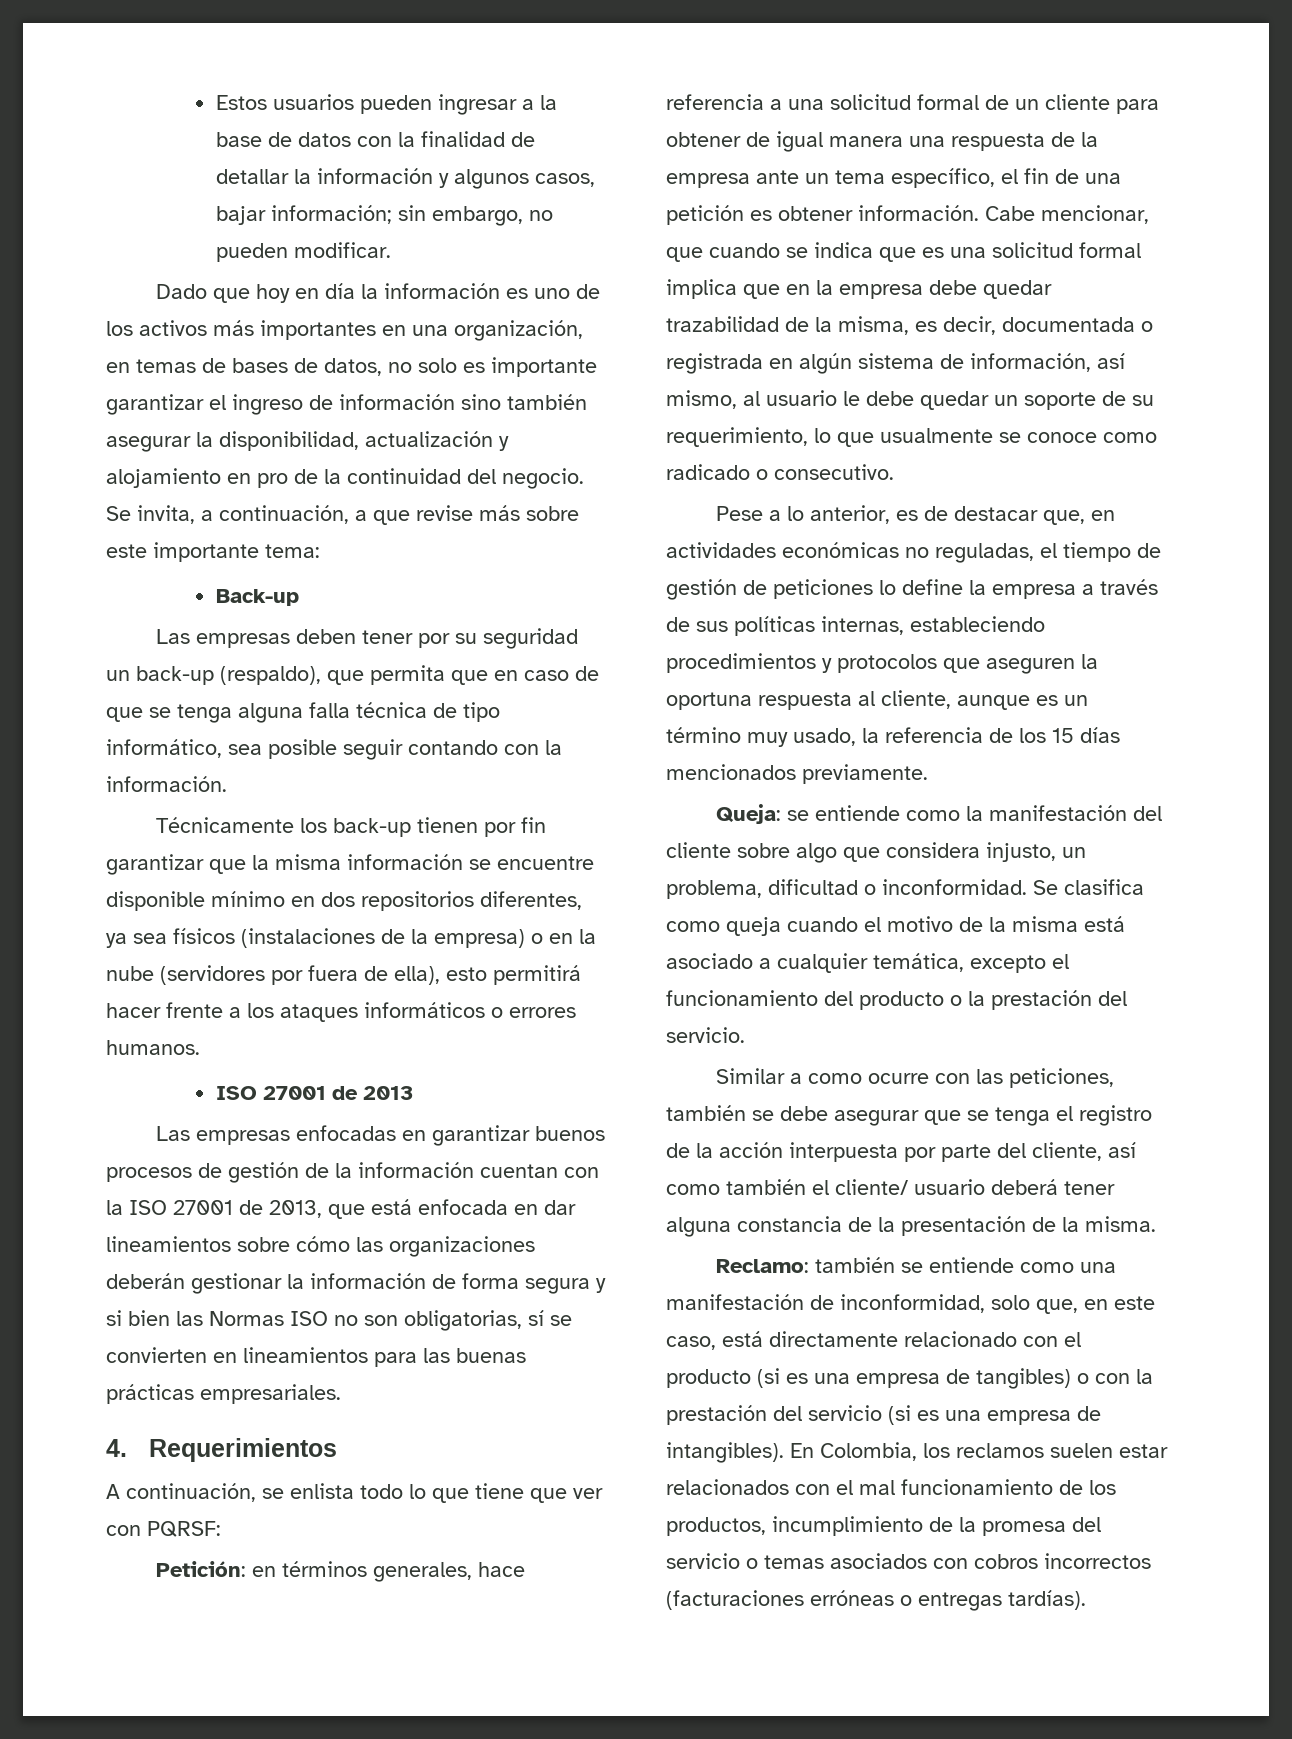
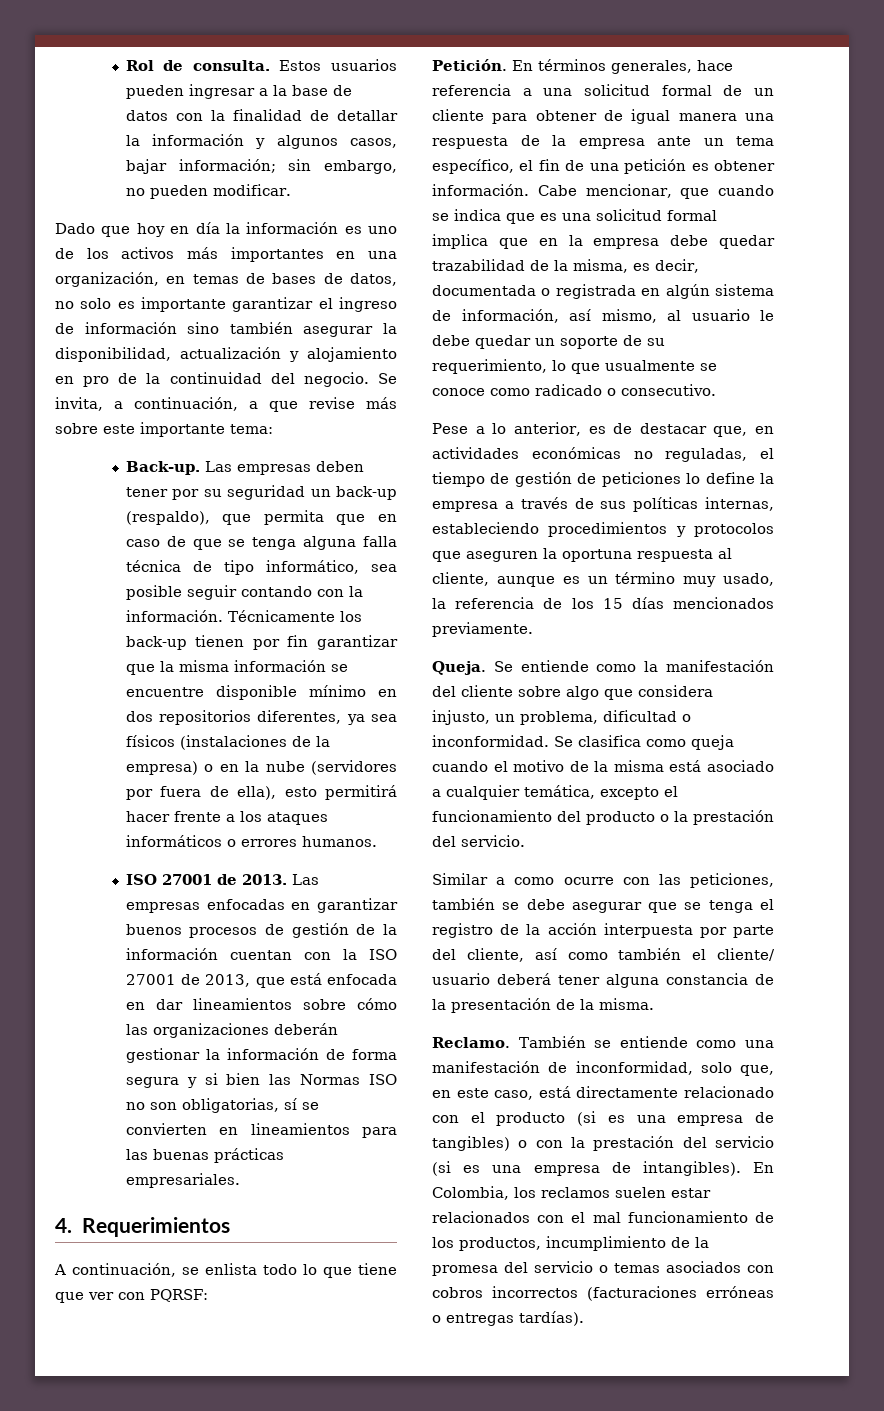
+ Rol de consulta.
- Back-up
- Las empresas deben tener por su seguridad un back-up (respaldo), que permita que en caso de que se tenga alguna falla técnica de tipo informático, sea posible seguir contando con la información.
- Técnicamente los back-up tienen por fin garantizar que la misma información se encuentre disponible mínimo en dos repositorios diferentes, ya sea físicos (instalaciones de la empresa) o en la nube (servidores por fuera de ella), esto permitirá hacer frente a los ataques informáticos o errores humanos.
+ Back-up. Las empresas deben tener por su seguridad un back-up (respaldo), que permita que en caso de que se tenga alguna falla técnica de tipo informático, sea posible seguir contando con la información. Técnicamente los back-up tienen por fin garantizar que la misma información se encuentre disponible mínimo en dos repositorios diferentes, ya sea físicos (instalaciones de la empresa) o en la nube (servidores por fuera de ella), esto permitirá hacer frente a los ataques informáticos o errores humanos.
- ISO 27001 de 2013
- Las empresas enfocadas en garantizar buenos procesos de gestión de la información cuentan con la ISO 27001 de 2013, que está enfocada en dar lineamientos sobre cómo las organizaciones deberán gestionar la información de forma segura y si bien las Normas ISO no son obligatorias, sí se convierten en lineamientos para las buenas prácticas empresariales.
+ ISO 27001 de 2013. Las empresas enfocadas en garantizar buenos procesos de gestión de la información cuentan con la ISO 27001 de 2013, que está enfocada en dar lineamientos sobre cómo las organizaciones deberán gestionar la información de forma segura y si bien las Normas ISO no son obligatorias, sí se convierten en lineamientos para las buenas prácticas empresariales.
- Petición: en términos generales, hace referencia a una solicitud formal de un cliente para obtener de igual manera una respuesta de la empresa ante un tema específico, el fin de una petición es obtener información.
+ Petición. En términos generales, hace referencia a una solicitud formal de un cliente para obtener de igual manera una respuesta de la empresa ante un tema específico, el fin de una petición es obtener información.
- Queja: se entiende como la manifestación del cliente sobre algo que considera injusto, un problema, dificultad o inconformidad.
+ Queja. Se entiende como la manifestación del cliente sobre algo que considera injusto, un problema, dificultad o inconformidad.
- Reclamo: también se entiende como una manifestación de inconformidad, solo que, en este caso, está directamente relacionado con el producto (si es una empresa de tangibles) o con la prestación del servicio (si es una empresa de intangibles).
+ Reclamo. También se entiende como una manifestación de inconformidad, solo que, en este caso, está directamente relacionado con el producto (si es una empresa de tangibles) o con la prestación del servicio (si es una empresa de intangibles).

